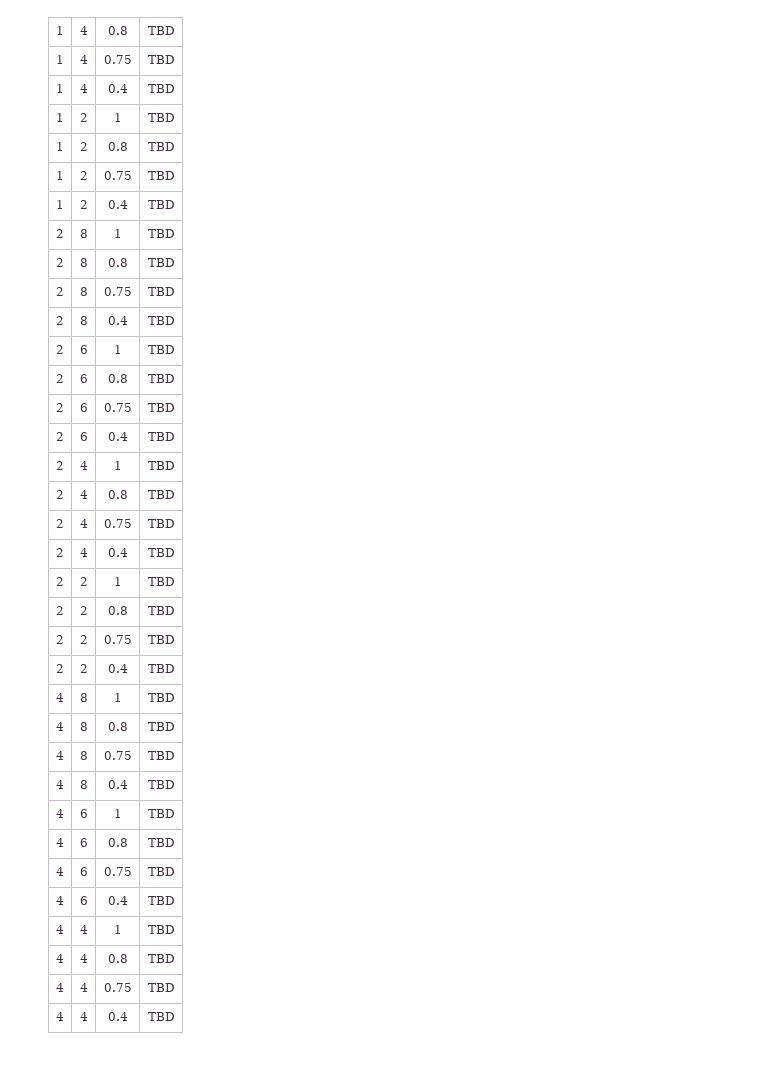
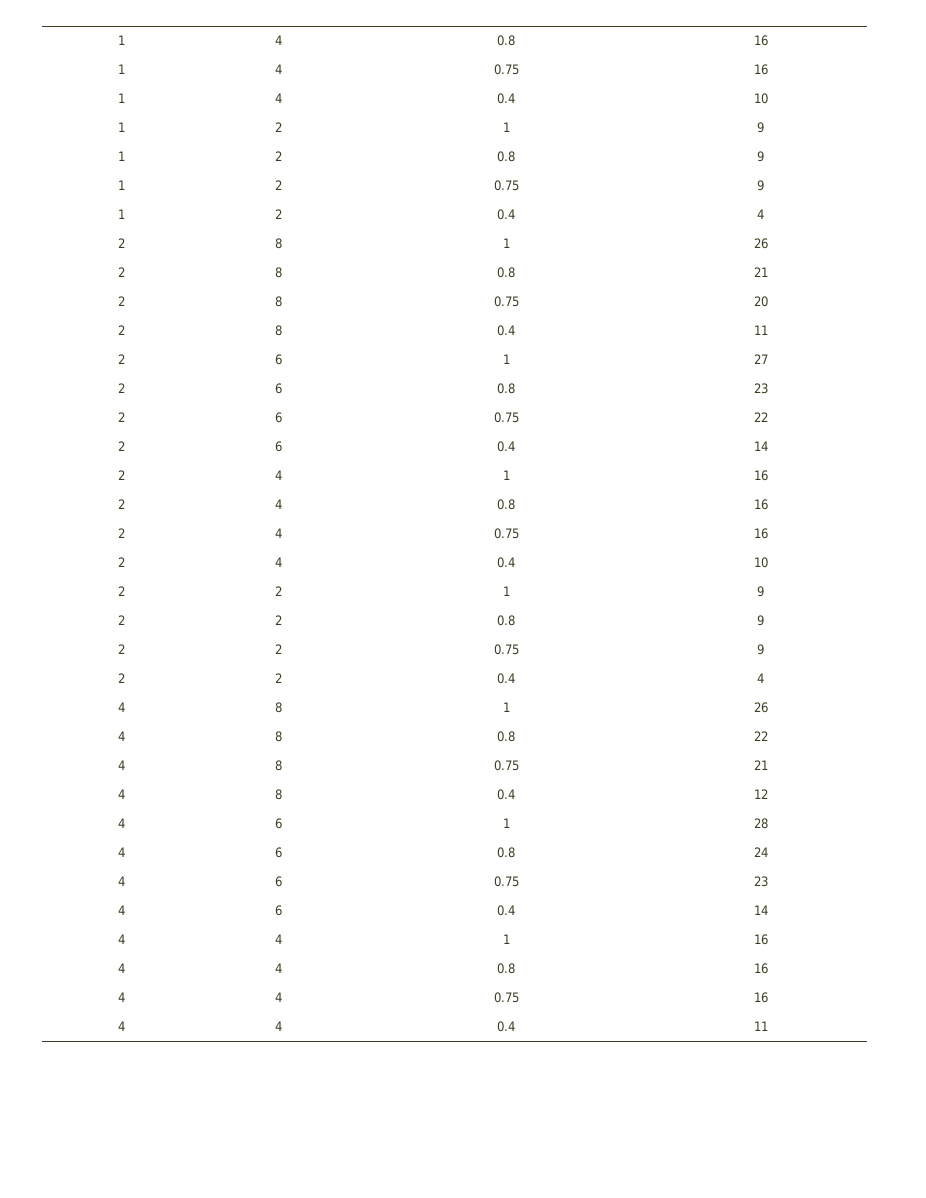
- 1 | 4 | 0.8 | TBD
+ 1 | 4 | 0.8 | 16
- 1 | 4 | 0.75 | TBD
+ 1 | 4 | 0.75 | 16
- 1 | 4 | 0.4 | TBD
+ 1 | 4 | 0.4 | 10
- 1 | 2 | 1 | TBD
+ 1 | 2 | 1 | 9
- 1 | 2 | 0.8 | TBD
+ 1 | 2 | 0.8 | 9
- 1 | 2 | 0.75 | TBD
+ 1 | 2 | 0.75 | 9
- 1 | 2 | 0.4 | TBD
+ 1 | 2 | 0.4 | 4
- 2 | 8 | 1 | TBD
+ 2 | 8 | 1 | 26
- 2 | 8 | 0.8 | TBD
+ 2 | 8 | 0.8 | 21
- 2 | 8 | 0.75 | TBD
+ 2 | 8 | 0.75 | 20
- 2 | 8 | 0.4 | TBD
+ 2 | 8 | 0.4 | 11
- 2 | 6 | 1 | TBD
+ 2 | 6 | 1 | 27
- 2 | 6 | 0.8 | TBD
+ 2 | 6 | 0.8 | 23
- 2 | 6 | 0.75 | TBD
+ 2 | 6 | 0.75 | 22
- 2 | 6 | 0.4 | TBD
+ 2 | 6 | 0.4 | 14
- 2 | 4 | 1 | TBD
+ 2 | 4 | 1 | 16
- 2 | 4 | 0.8 | TBD
+ 2 | 4 | 0.8 | 16
- 2 | 4 | 0.75 | TBD
+ 2 | 4 | 0.75 | 16
- 2 | 4 | 0.4 | TBD
+ 2 | 4 | 0.4 | 10
- 2 | 2 | 1 | TBD
+ 2 | 2 | 1 | 9
- 2 | 2 | 0.8 | TBD
+ 2 | 2 | 0.8 | 9
- 2 | 2 | 0.75 | TBD
+ 2 | 2 | 0.75 | 9
- 2 | 2 | 0.4 | TBD
+ 2 | 2 | 0.4 | 4
- 4 | 8 | 1 | TBD
+ 4 | 8 | 1 | 26
- 4 | 8 | 0.8 | TBD
+ 4 | 8 | 0.8 | 22
- 4 | 8 | 0.75 | TBD
+ 4 | 8 | 0.75 | 21
- 4 | 8 | 0.4 | TBD
+ 4 | 8 | 0.4 | 12
- 4 | 6 | 1 | TBD
+ 4 | 6 | 1 | 28
- 4 | 6 | 0.8 | TBD
+ 4 | 6 | 0.8 | 24
- 4 | 6 | 0.75 | TBD
+ 4 | 6 | 0.75 | 23
- 4 | 6 | 0.4 | TBD
+ 4 | 6 | 0.4 | 14
- 4 | 4 | 1 | TBD
+ 4 | 4 | 1 | 16
- 4 | 4 | 0.8 | TBD
+ 4 | 4 | 0.8 | 16
- 4 | 4 | 0.75 | TBD
+ 4 | 4 | 0.75 | 16
- 4 | 4 | 0.4 | TBD
+ 4 | 4 | 0.4 | 11

